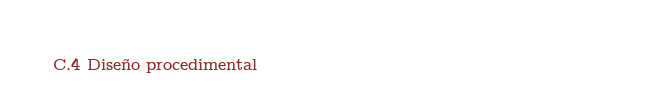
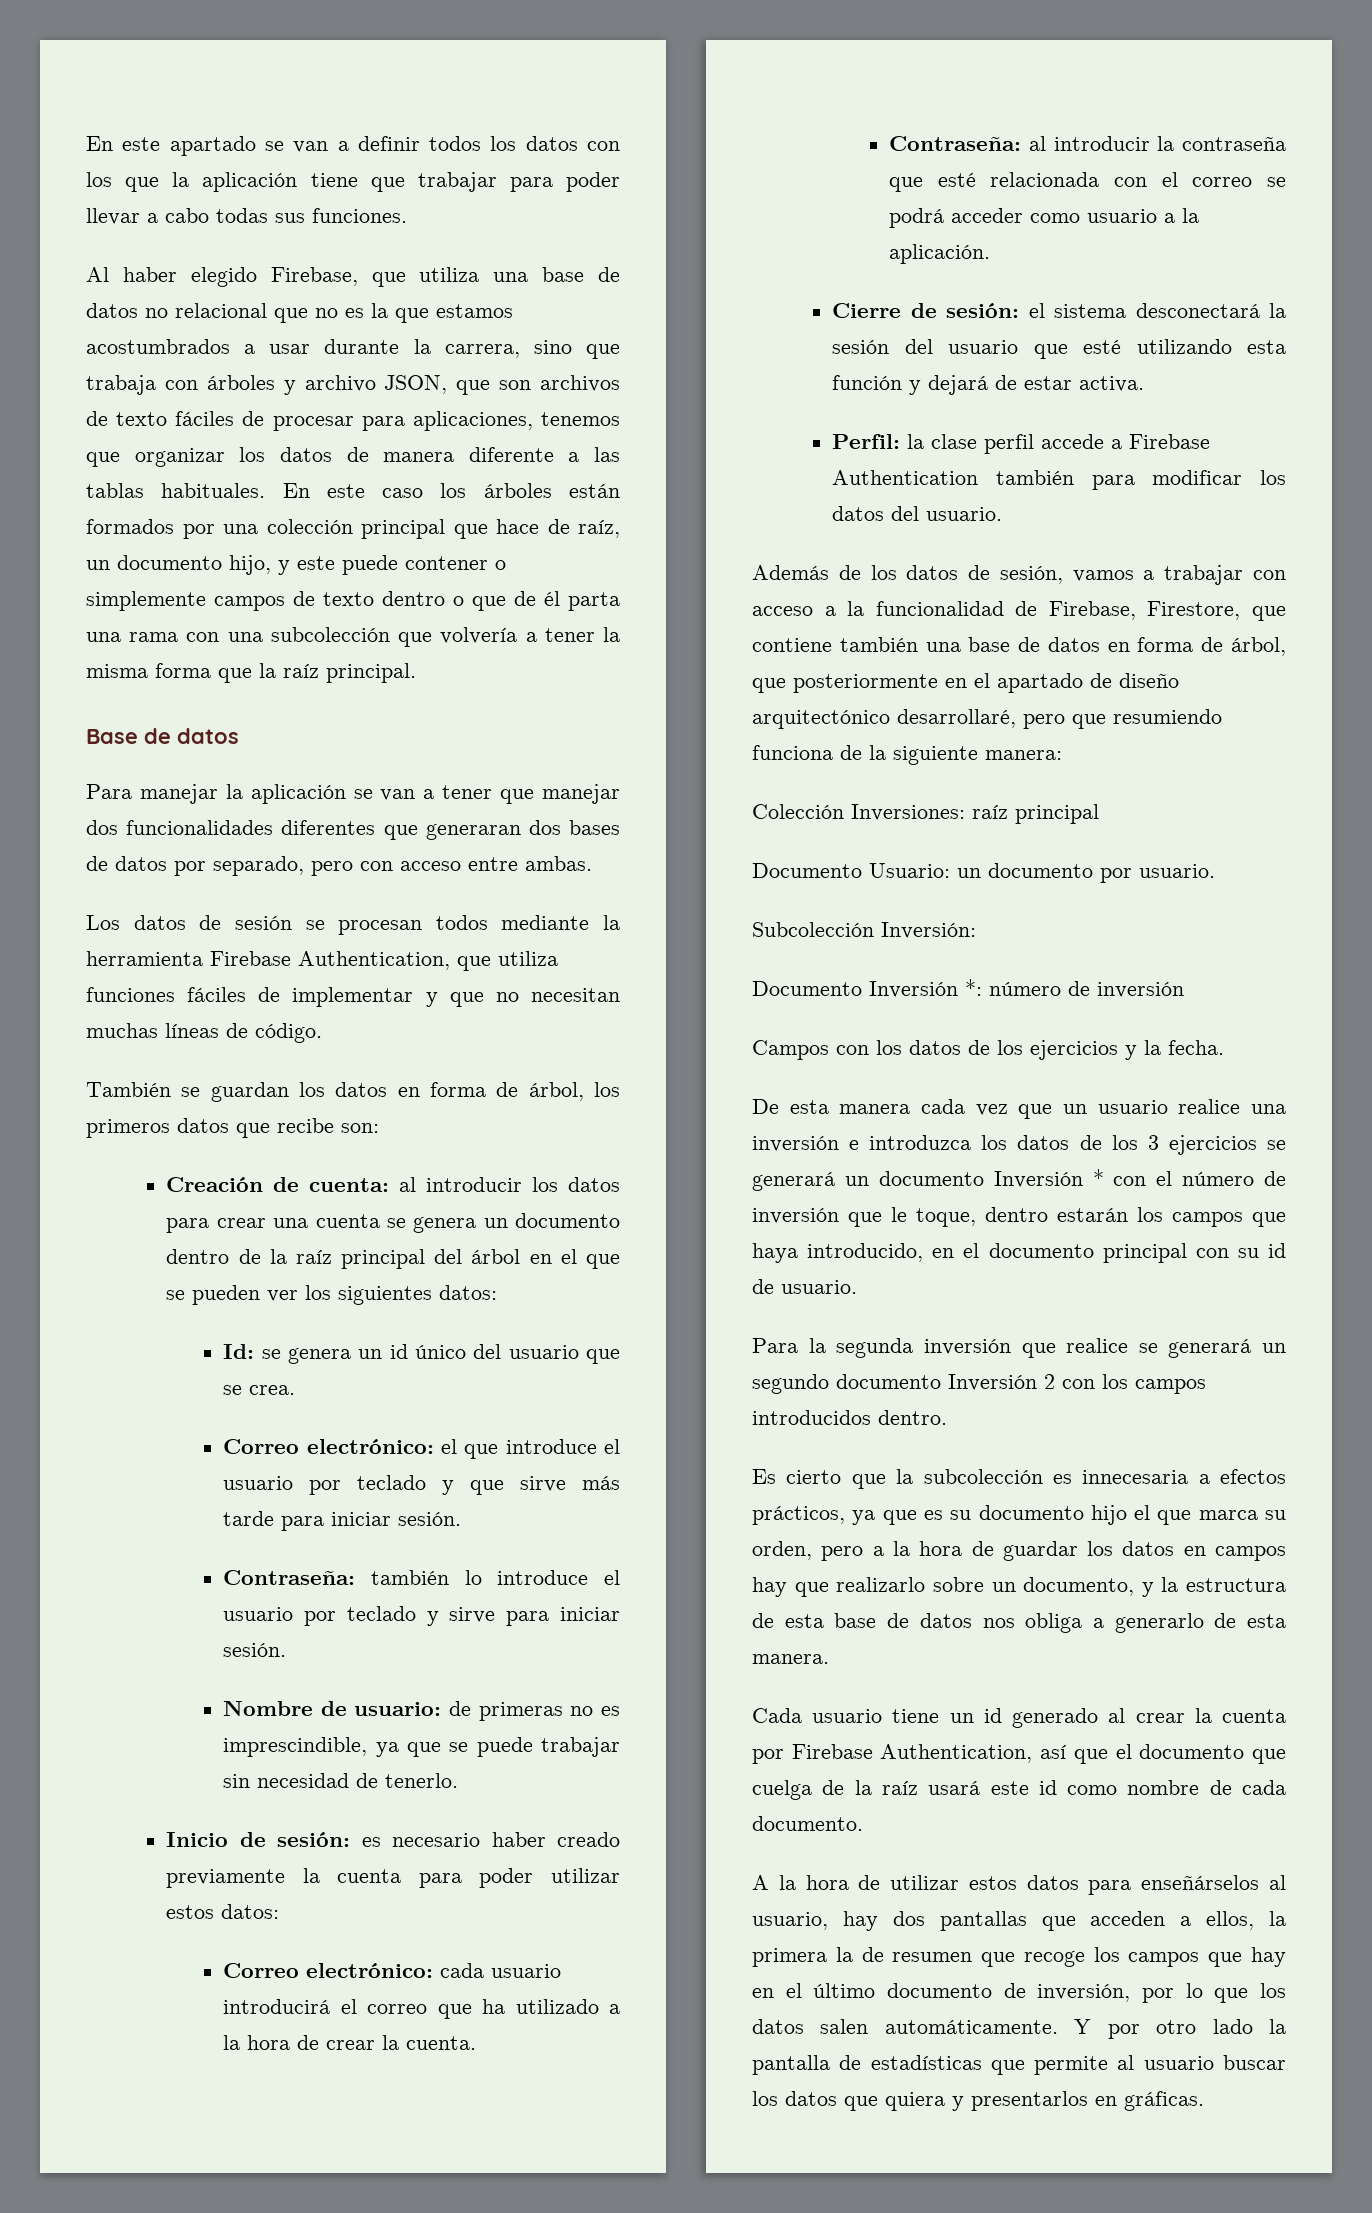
- C.4 Diseño procedimental
+ En este apartado se van a definir todos los datos con los que la aplicación tiene que trabajar para poder llevar a cabo todas sus funciones.
+ Al haber elegido Firebase, que utiliza una base de datos no relacional que no es la que estamos acostumbrados a usar durante la carrera, sino que trabaja con árboles y archivo JSON, que son archivos de texto fáciles de procesar para aplicaciones, tenemos que organizar los datos de manera diferente a las tablas habituales. En este caso los árboles están formados por una colección principal que hace de raíz, un documento hijo, y este puede contener o simplemente campos de texto dentro o que de él parta una rama con una subcolección que volvería a tener la misma forma que la raíz principal.
+ Base de datos
+ Para manejar la aplicación se van a tener que manejar dos funcionalidades diferentes que generaran dos bases de datos por separado, pero con acceso entre ambas.
+ Los datos de sesión se procesan todos mediante la herramienta Firebase Authentication, que utiliza funciones fáciles de implementar y que no necesitan muchas líneas de código.
+ También se guardan los datos en forma de árbol, los primeros datos que recibe son:
+ Creación de cuenta: al introducir los datos para crear una cuenta se genera un documento dentro de la raíz principal del árbol en el que se pueden ver los siguientes datos:
+ Id: se genera un id único del usuario que se crea.
+ Correo electrónico: el que introduce el usuario por teclado y que sirve más tarde para iniciar sesión.
+ Contraseña: también lo introduce el usuario por teclado y sirve para iniciar sesión.
+ Nombre de usuario: de primeras no es imprescindible, ya que se puede trabajar sin necesidad de tenerlo.
+ Inicio de sesión: es necesario haber creado previamente la cuenta para poder utilizar estos datos:
+ Correo electrónico: cada usuario introducirá el correo que ha utilizado a la hora de crear la cuenta.
+ Contraseña: al introducir la contraseña que esté relacionada con el correo se podrá acceder como usuario a la aplicación.
+ Cierre de sesión: el sistema desconectará la sesión del usuario que esté utilizando esta función y dejará de estar activa.
+ Perfil: la clase perfil accede a Firebase Authentication también para modificar los datos del usuario.
+ Además de los datos de sesión, vamos a trabajar con acceso a la funcionalidad de Firebase, Firestore, que contiene también una base de datos en forma de árbol, que posteriormente en el apartado de diseño arquitectónico desarrollaré, pero que resumiendo funciona de la siguiente manera:
+ Colección Inversiones: raíz principal
+ Documento Usuario: un documento por usuario.
+ Subcolección Inversión:
+ Documento Inversión *: número de inversión
+ Campos con los datos de los ejercicios y la fecha.
+ De esta manera cada vez que un usuario realice una inversión e introduzca los datos de los 3 ejercicios se generará un documento Inversión * con el número de inversión que le toque, dentro estarán los campos que haya introducido, en el documento principal con su id de usuario.
+ Para la segunda inversión que realice se generará un segundo documento Inversión 2 con los campos introducidos dentro.
+ Es cierto que la subcolección es innecesaria a efectos prácticos, ya que es su documento hijo el que marca su orden, pero a la hora de guardar los datos en campos hay que realizarlo sobre un documento, y la estructura de esta base de datos nos obliga a generarlo de esta manera.
+ Cada usuario tiene un id generado al crear la cuenta por Firebase Authentication, así que el documento que cuelga de la raíz usará este id como nombre de cada documento.
+ A la hora de utilizar estos datos para enseñárselos al usuario, hay dos pantallas que acceden a ellos, la primera la de resumen que recoge los campos que hay en el último documento de inversión, por lo que los datos salen automáticamente. Y por otro lado la pantalla de estadísticas que permite al usuario buscar los datos que quiera y presentarlos en gráficas.

